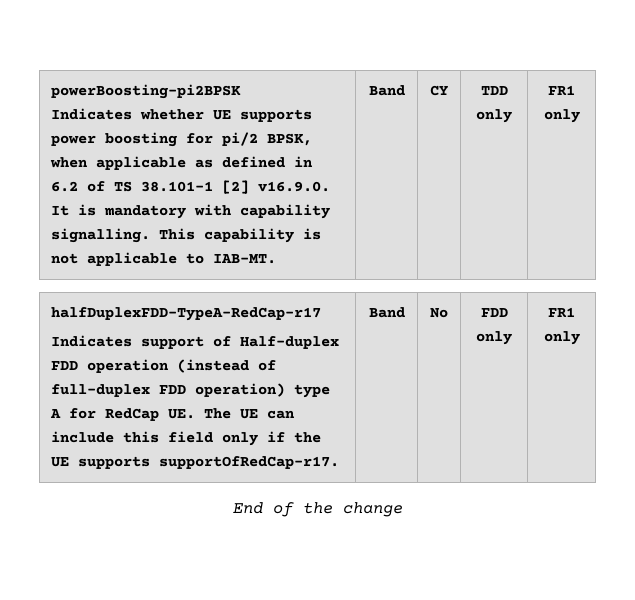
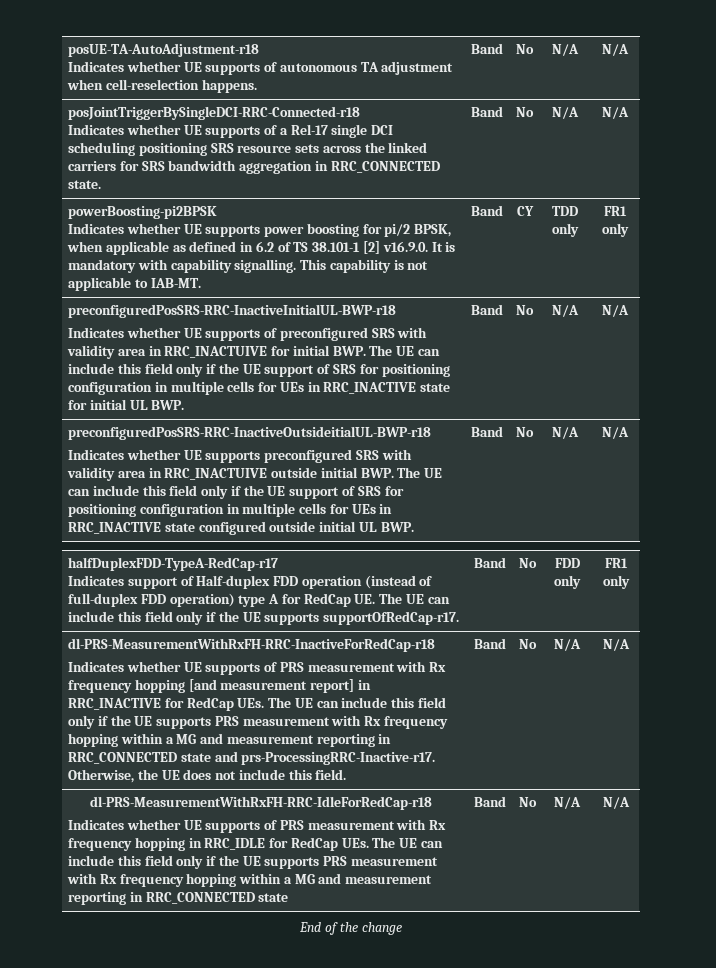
+ posUE-TA-AutoAdjustment-r18
+ Indicates whether UE supports of autonomous TA adjustment when cell-reselection happens. | Band | No | N/A | N/A
+ posJointTriggerBySingleDCI-RRC-Connected-r18
+ Indicates whether UE supports of a Rel-17 single DCI scheduling positioning SRS resource sets across the linked carriers for SRS bandwidth aggregation in RRC_CONNECTED state. | Band | No | N/A | N/A
+ preconfiguredPosSRS-RRC-InactiveInitialUL-BWP-r18
+ Indicates whether UE supports of preconfigured SRS with validity area in RRC_INACTUIVE for initial BWP. The UE can include this field only if the UE support of SRS for positioning configuration in multiple cells for UEs in RRC_INACTIVE state for initial UL BWP. | Band | No | N/A | N/A
+ preconfiguredPosSRS-RRC-InactiveOutsideitialUL-BWP-r18
+ Indicates whether UE supports preconfigured SRS with validity area in RRC_INACTUIVE outside initial BWP. The UE can include this field only if the UE support of SRS for positioning configuration in multiple cells for UEs in RRC_INACTIVE state configured outside initial UL BWP. | Band | No | N/A | N/A
+ dl-PRS-MeasurementWithRxFH-RRC-InactiveForRedCap-r18
+ Indicates whether UE supports of PRS measurement with Rx frequency hopping [and measurement report] in RRC_INACTIVE for RedCap UEs. The UE can include this field only if the UE supports PRS measurement with Rx frequency hopping within a MG and measurement reporting in RRC_CONNECTED state and prs-ProcessingRRC-Inactive-r17. Otherwise, the UE does not include this field. | Band | No | N/A | N/A
+ dl-PRS-MeasurementWithRxFH-RRC-IdleForRedCap-r18
+ Indicates whether UE supports of PRS measurement with Rx frequency hopping in RRC_IDLE for RedCap UEs. The UE can include this field only if the UE supports PRS measurement with Rx frequency hopping within a MG and measurement reporting in RRC_CONNECTED state | Band | No | N/A | N/A

